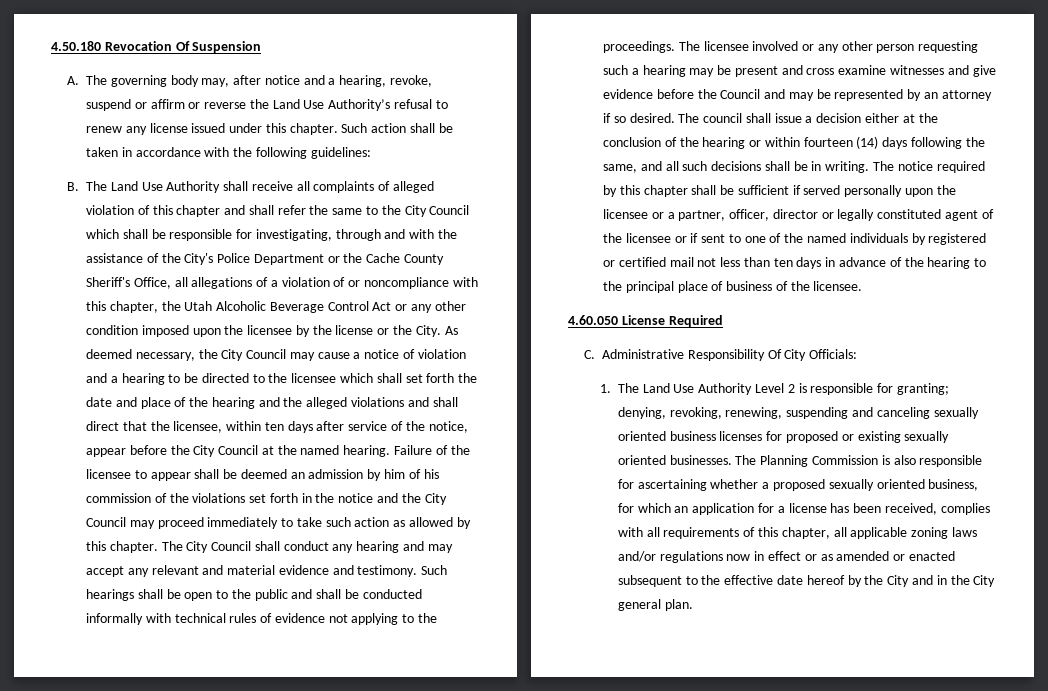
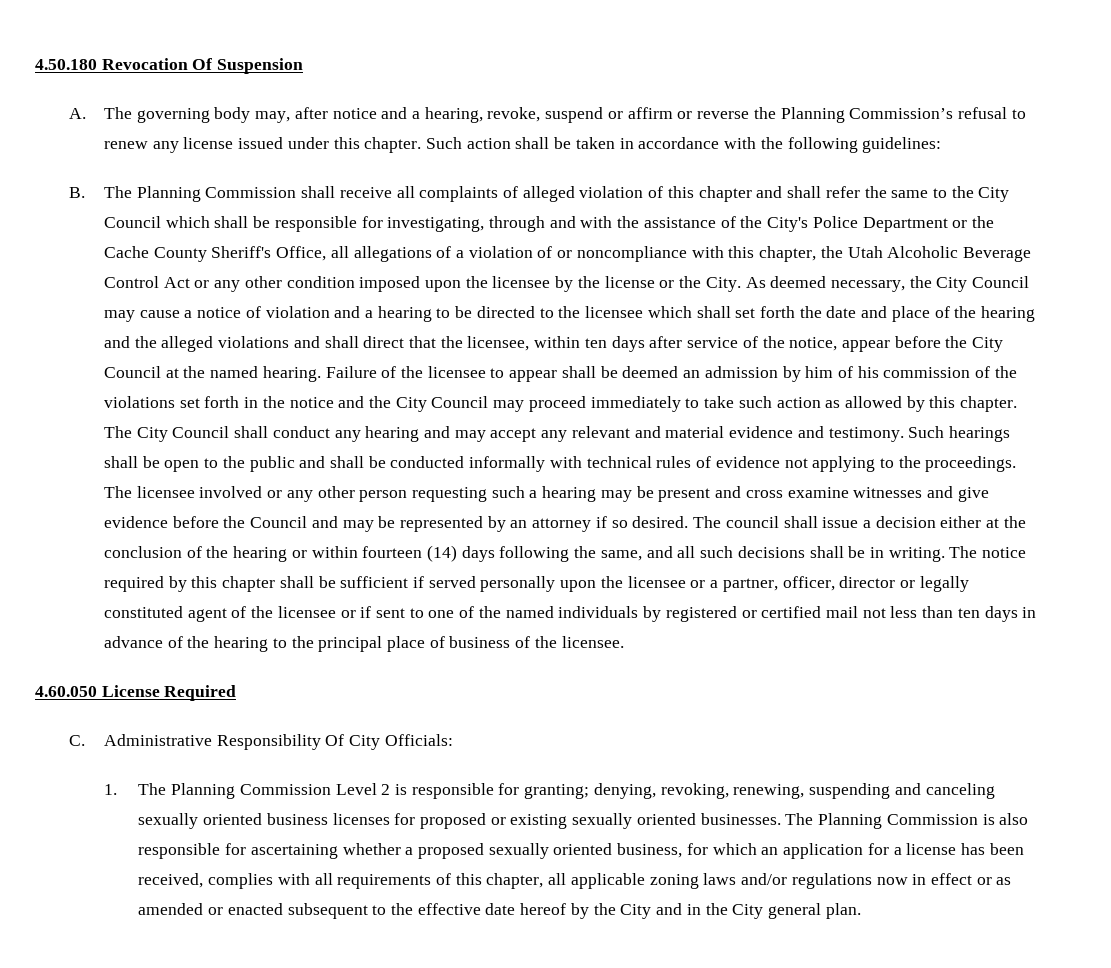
- A. The governing body may, after notice and a hearing, revoke, suspend or affirm or reverse the Land Use Authority’s refusal to renew any license issued under this chapter.
+ A. The governing body may, after notice and a hearing, revoke, suspend or affirm or reverse the Planning Commission’s refusal to renew any license issued under this chapter.
- B. The Land Use Authority shall receive all complaints of alleged violation of this chapter and shall refer the same to the City Council which shall be responsible for investigating, through and with the assistance of the City's Police Department or the Cache County Sheriff's Office, all allegations of a violation of or noncompliance with this chapter, the Utah Alcoholic Beverage Control Act or any other condition imposed upon the licensee by the license or the City.
+ B. The Planning Commission shall receive all complaints of alleged violation of this chapter and shall refer the same to the City Council which shall be responsible for investigating, through and with the assistance of the City's Police Department or the Cache County Sheriff's Office, all allegations of a violation of or noncompliance with this chapter, the Utah Alcoholic Beverage Control Act or any other condition imposed upon the licensee by the license or the City.
- 1. The Land Use Authority Level 2 is responsible for granting; denying, revoking, renewing, suspending and canceling sexually oriented business licenses for proposed or existing sexually oriented businesses.
+ 1. The Planning Commission Level 2 is responsible for granting; denying, revoking, renewing, suspending and canceling sexually oriented business licenses for proposed or existing sexually oriented businesses.

